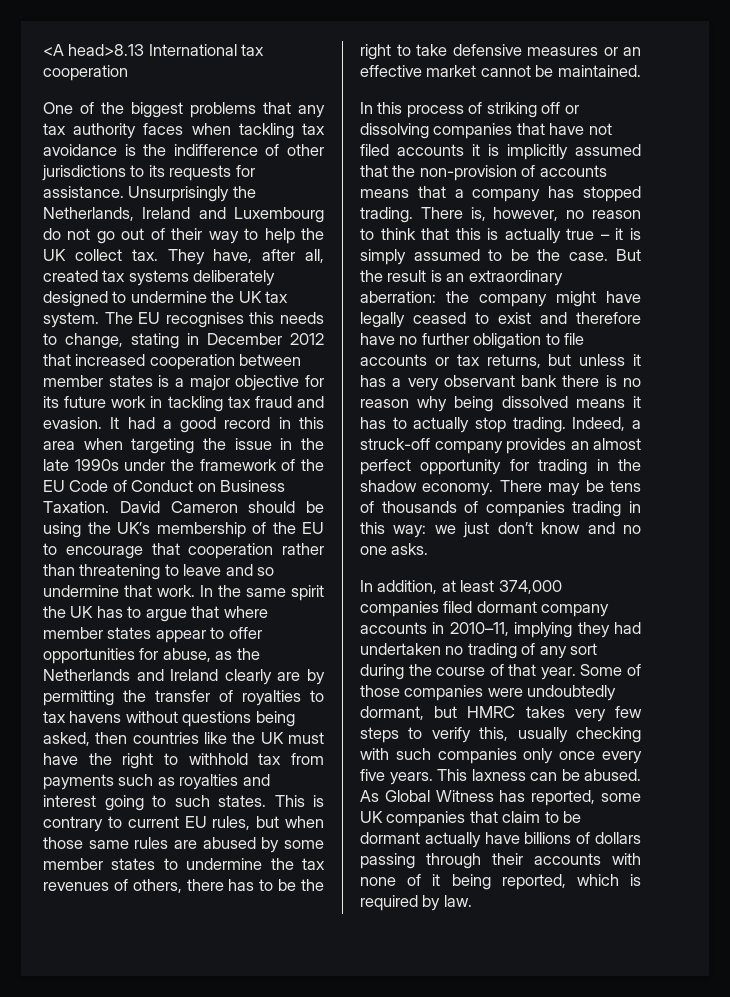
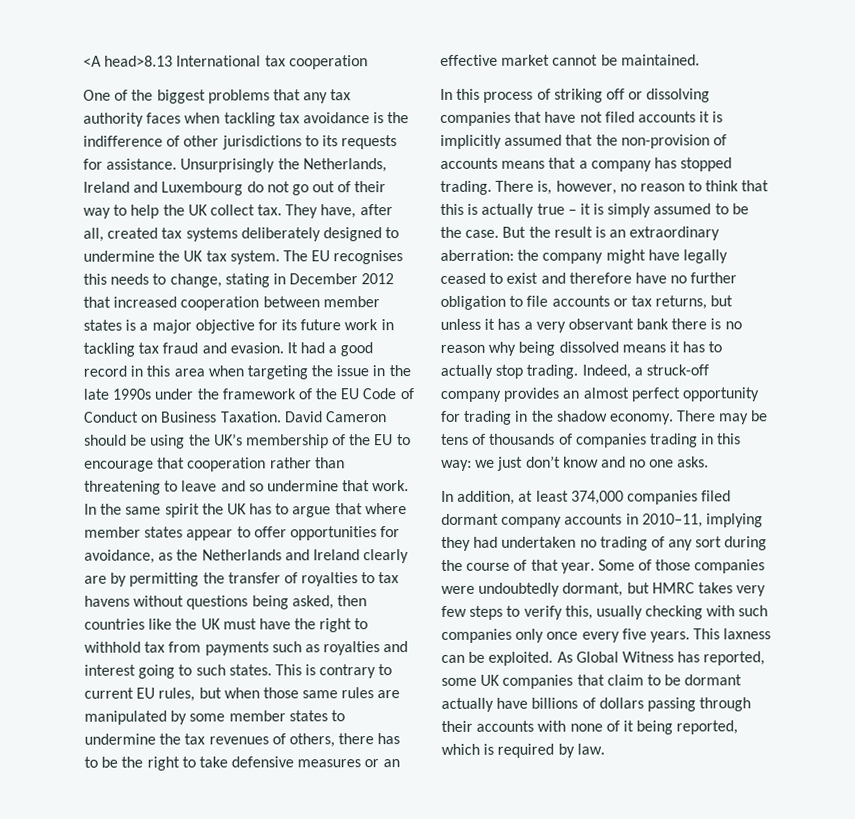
- In the same spirit the UK has to argue that where member states appear to offer opportunities for abuse, as the Netherlands and Ireland clearly are by permitting the transfer of royalties to tax havens without questions being asked, then countries like the UK must have the right to withhold tax from payments such as royalties and interest going to such states.
+ In the same spirit the UK has to argue that where member states appear to offer opportunities for avoidance, as the Netherlands and Ireland clearly are by permitting the transfer of royalties to tax havens without questions being asked, then countries like the UK must have the right to withhold tax from payments such as royalties and interest going to such states.
- This is contrary to current EU rules, but when those same rules are abused by some member states to undermine the tax revenues of others, there has to be the right to take defensive measures or an effective market cannot be maintained.
+ This is contrary to current EU rules, but when those same rules are manipulated by some member states to undermine the tax revenues of others, there has to be the right to take defensive measures or an effective market cannot be maintained.
- This laxness can be abused.
+ This laxness can be exploited.

